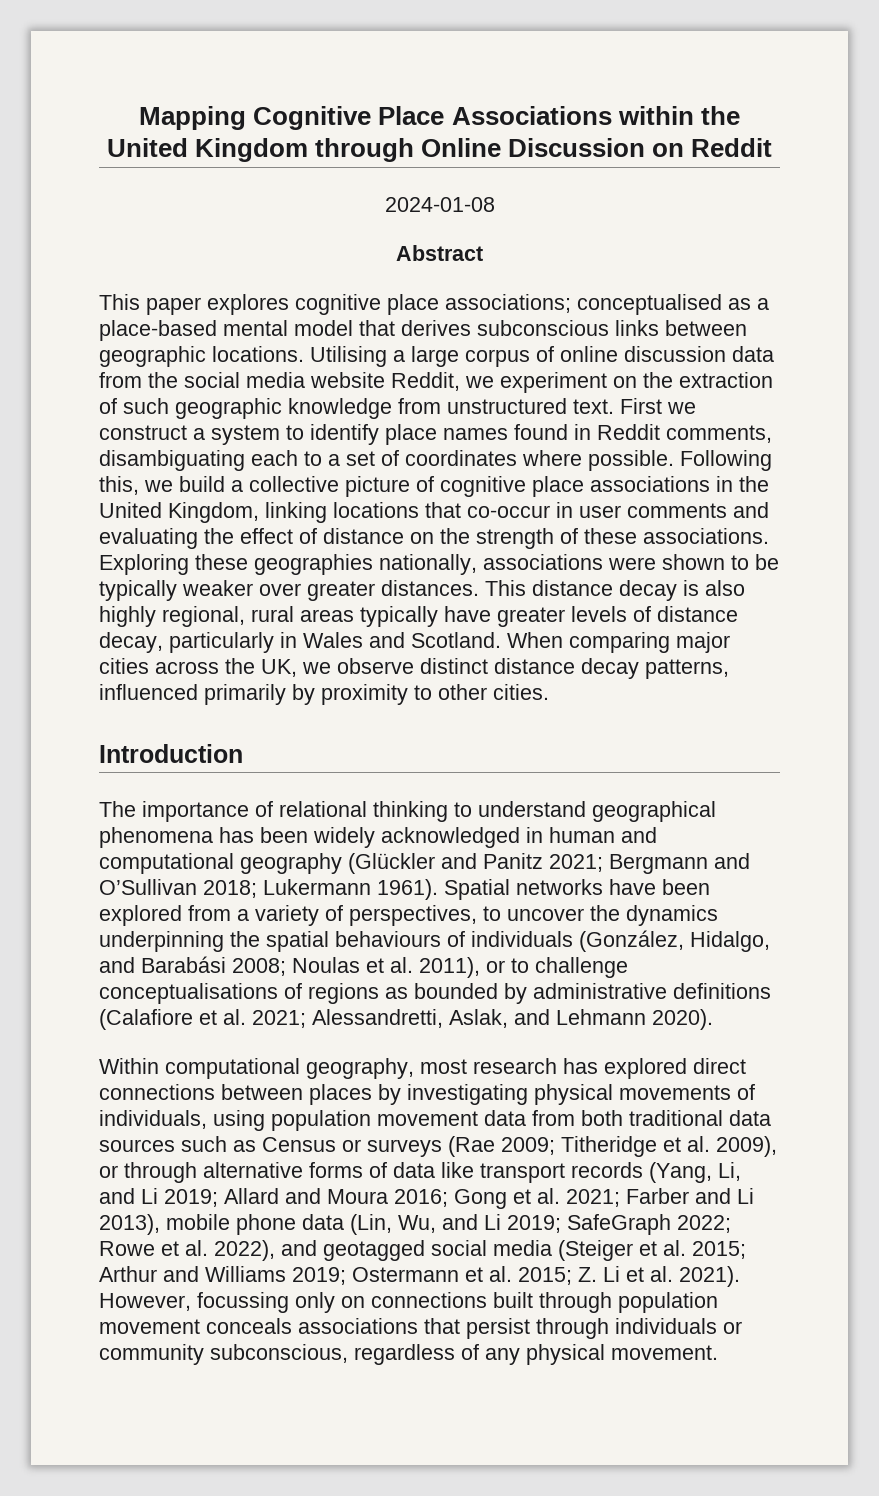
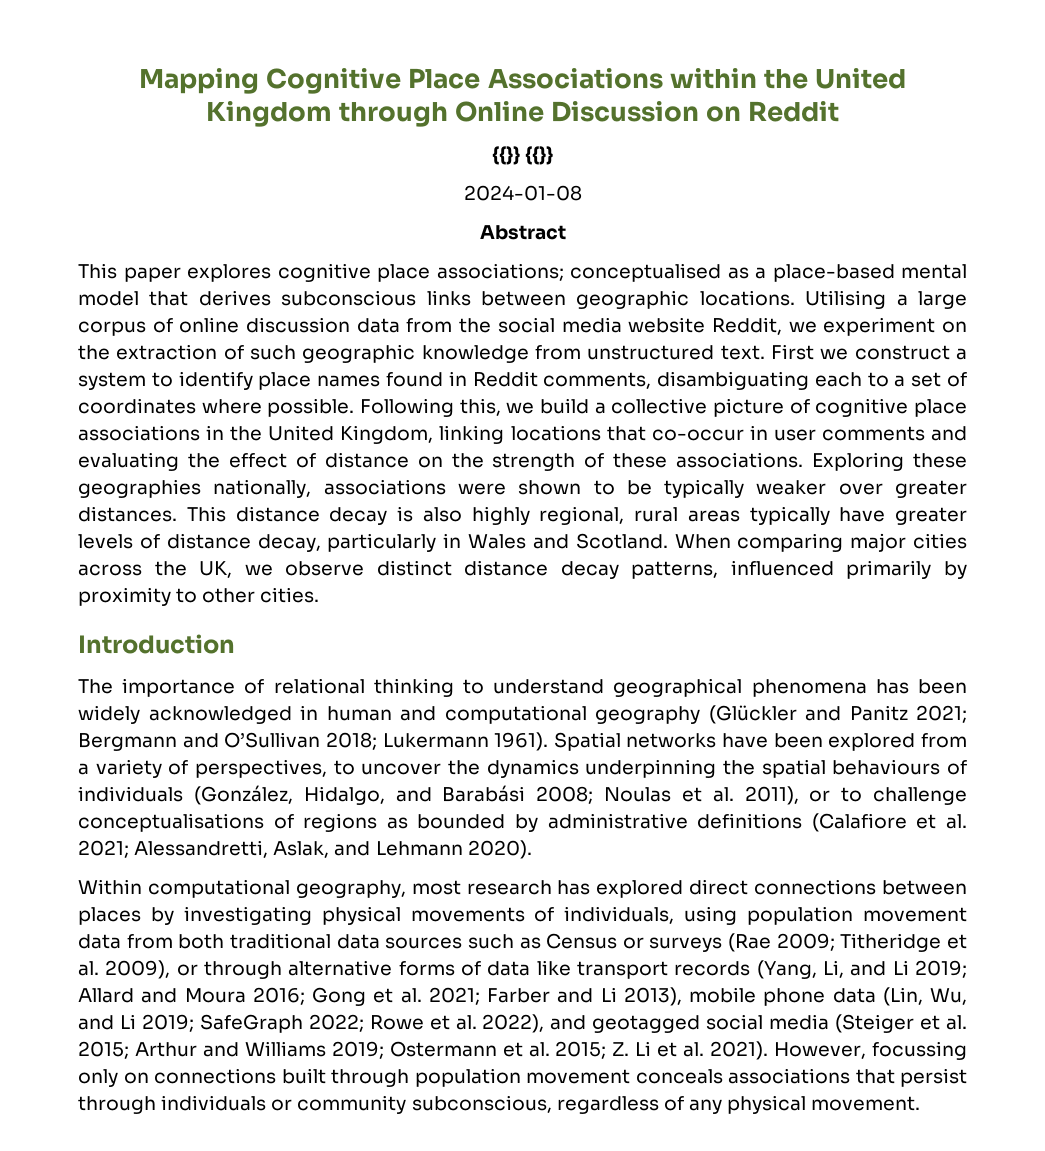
+ {{}} {{}}

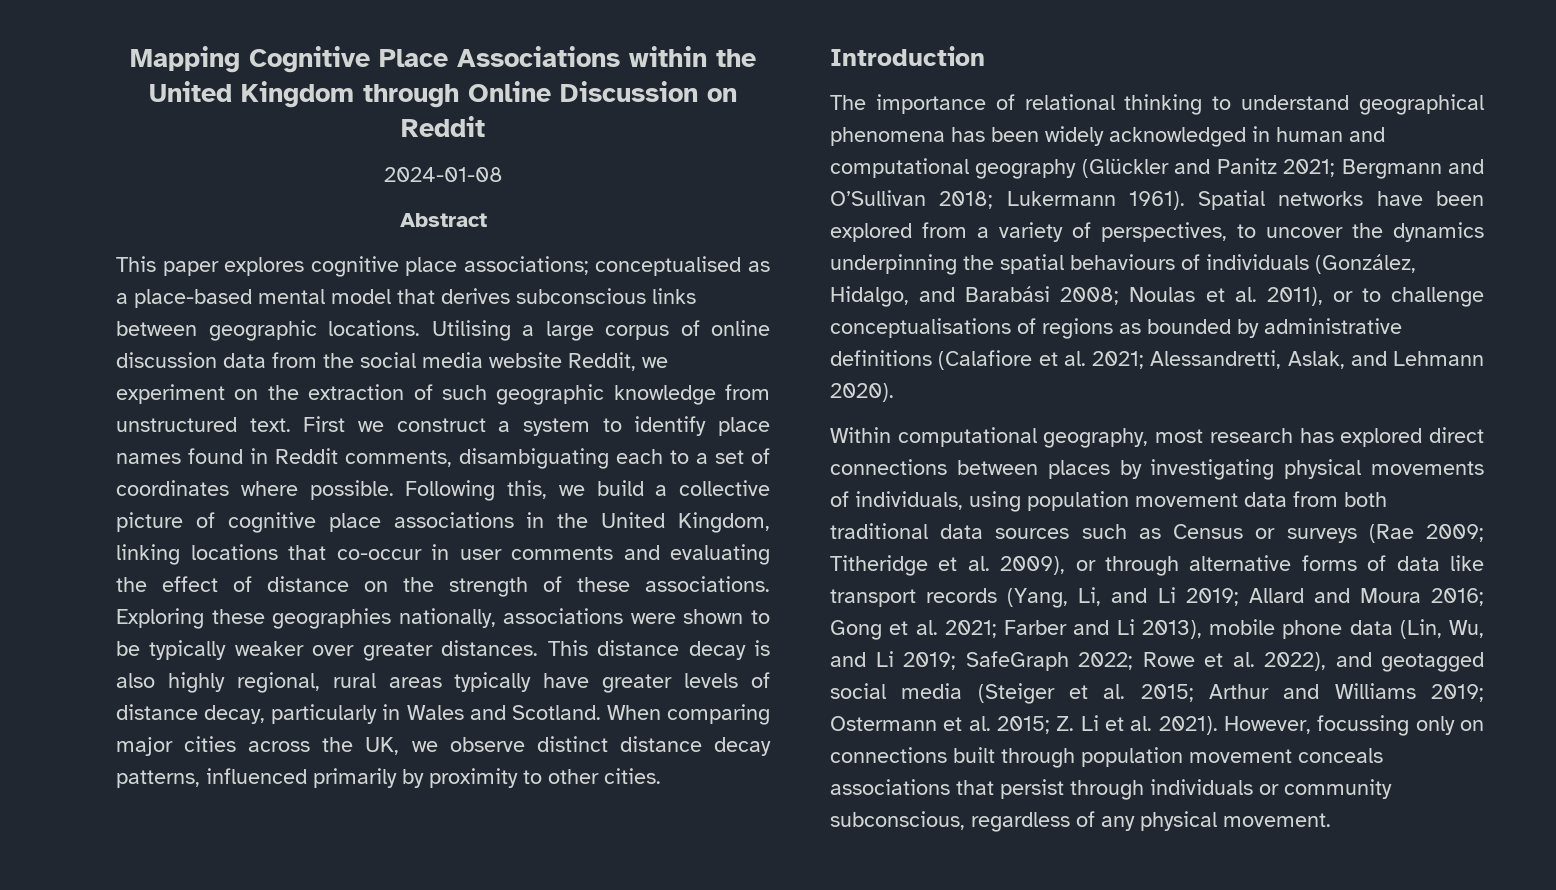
- {{}} {{}}

